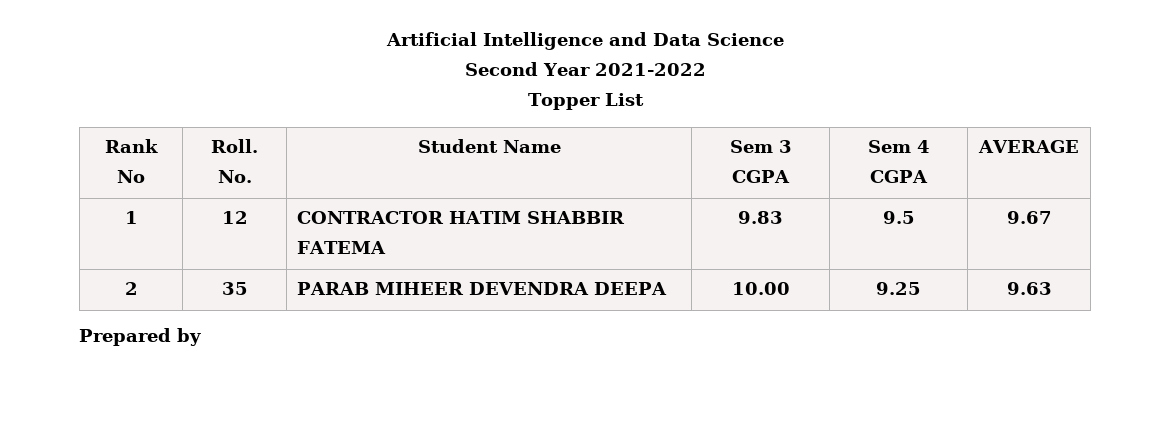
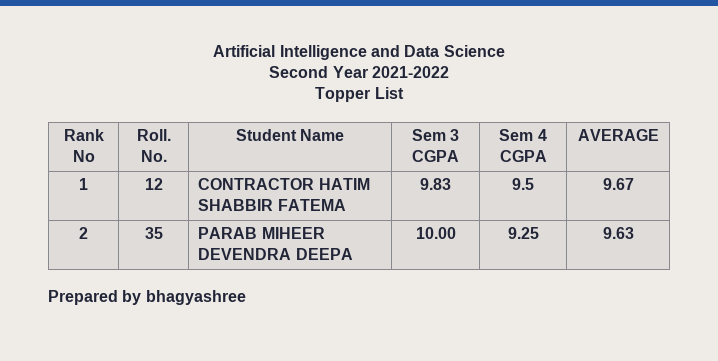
- Prepared by
+ Prepared by bhagyashree

